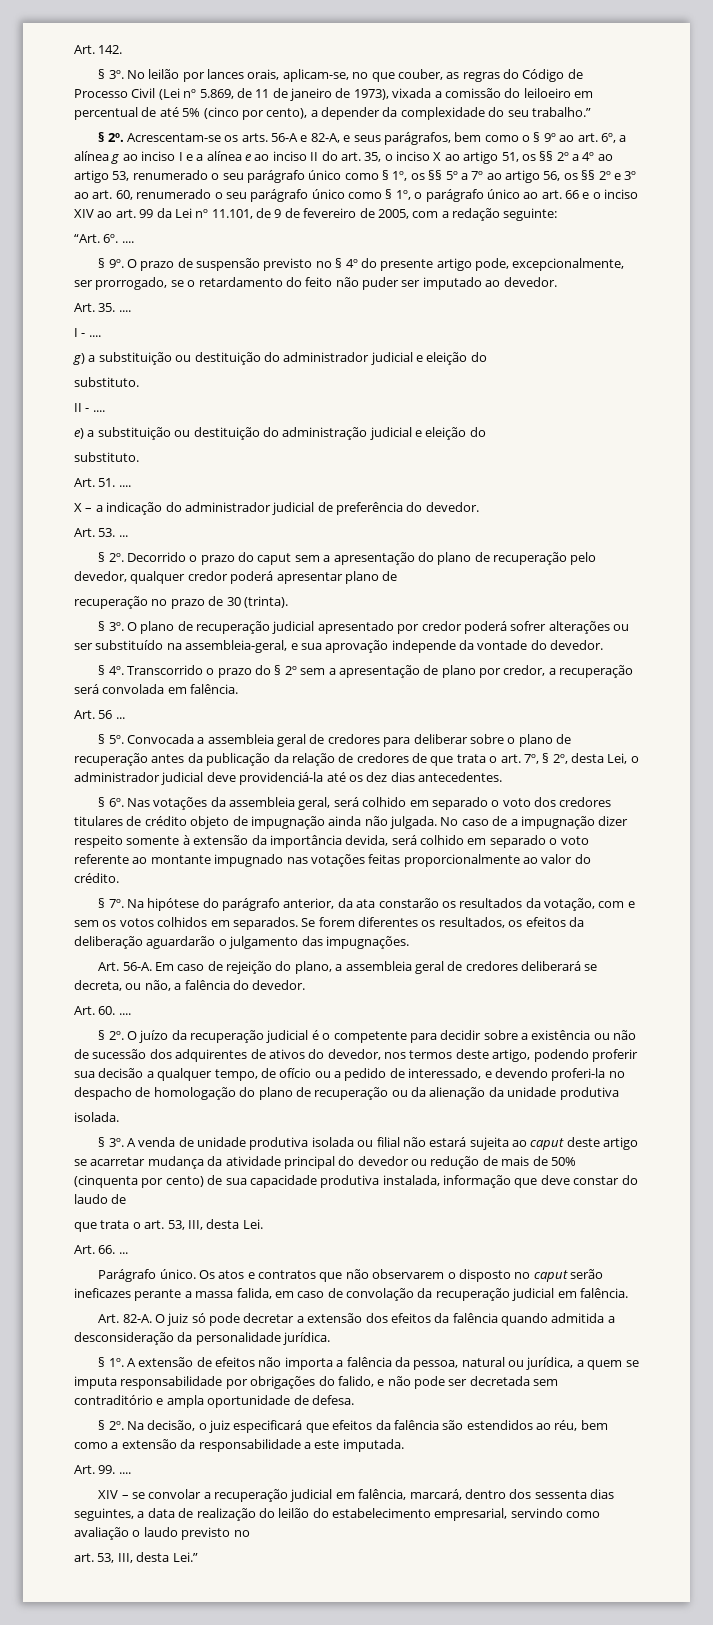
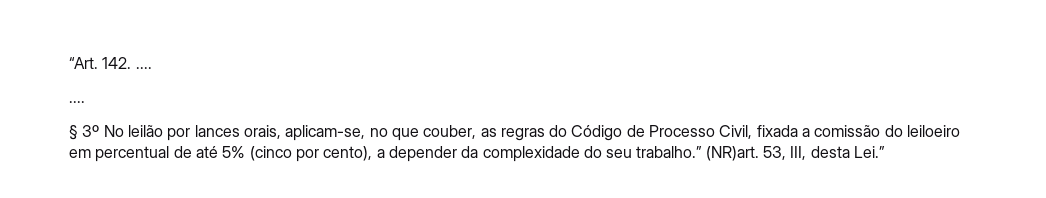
- Art. 142.
- § 3º. No leilão por lances orais, aplicam-se, no que couber, as regras do Código de Processo Civil (Lei nº 5.869, de 11 de janeiro de 1973), vixada a comissão do leiloeiro em percentual de até 5% (cinco por cento), a depender da complexidade do seu trabalho.”
- § 2º. Acrescentam-se os arts. 56-A e 82-A, e seus parágrafos, bem como o § 9º ao art. 6º, a alínea g ao inciso I e a alínea e ao inciso II do art. 35, o inciso X ao artigo 51, os §§ 2º a 4º ao artigo 53, renumerado o seu parágrafo único como § 1º, os §§ 5º a 7º ao artigo 56, os §§ 2º e 3º ao art. 60, renumerado o seu parágrafo único como § 1º, o parágrafo único ao art. 66 e o inciso XIV ao art. 99 da Lei nº 11.101, de 9 de fevereiro de 2005, com a redação seguinte:
- “Art. 6º. ....
- § 9º. O prazo de suspensão previsto no § 4º do presente artigo pode, excepcionalmente, ser prorrogado, se o retardamento do feito não puder ser imputado ao devedor.
- Art. 35. ....
- I - ....
- g) a substituição ou destituição do administrador judicial e eleição do
- substituto.
- II - ....
- e) a substituição ou destituição do administração judicial e eleição do
- substituto.
- Art. 51. ....
- X – a indicação do administrador judicial de preferência do devedor.
- Art. 53. ...
- § 2º. Decorrido o prazo do caput sem a apresentação do plano de recuperação pelo devedor, qualquer credor poderá apresentar plano de
- recuperação no prazo de 30 (trinta).
- § 3º. O plano de recuperação judicial apresentado por credor poderá sofrer alterações ou ser substituído na assembleia-geral, e sua aprovação independe da vontade do devedor.
- § 4º. Transcorrido o prazo do § 2º sem a apresentação de plano por credor, a recuperação será convolada em falência.
- Art. 56 ...
- § 5º. Convocada a assembleia geral de credores para deliberar sobre o plano de recuperação antes da publicação da relação de credores de que trata o art. 7º, § 2º, desta Lei, o administrador judicial deve providenciá-la até os dez dias antecedentes.
- § 6º. Nas votações da assembleia geral, será colhido em separado o voto dos credores titulares de crédito objeto de impugnação ainda não julgada. No caso de a impugnação dizer respeito somente à extensão da importância devida, será colhido em separado o voto referente ao montante impugnado nas votações feitas proporcionalmente ao valor do crédito.
- § 7º. Na hipótese do parágrafo anterior, da ata constarão os resultados da votação, com e sem os votos colhidos em separados. Se forem diferentes os resultados, os efeitos da deliberação aguardarão o julgamento das impugnações.
- Art. 56-A. Em caso de rejeição do plano, a assembleia geral de credores deliberará se decreta, ou não, a falência do devedor.
- Art. 60. ....
- § 2º. O juízo da recuperação judicial é o competente para decidir sobre a existência ou não de sucessão dos adquirentes de ativos do devedor, nos termos deste artigo, podendo proferir sua decisão a qualquer tempo, de ofício ou a pedido de interessado, e devendo proferi-la no despacho de homologação do plano de recuperação ou da alienação da unidade produtiva
- isolada.
- § 3º. A venda de unidade produtiva isolada ou filial não estará sujeita ao caput deste artigo se acarretar mudança da atividade principal do devedor ou redução de mais de 50% (cinquenta por cento) de sua capacidade produtiva instalada, informação que deve constar do laudo de
- que trata o art. 53, III, desta Lei.
- Art. 66. ...
- Parágrafo único. Os atos e contratos que não observarem o disposto no caput serão ineficazes perante a massa falida, em caso de convolação da recuperação judicial em falência.
- Art. 82-A. O juiz só pode decretar a extensão dos efeitos da falência quando admitida a desconsideração da personalidade jurídica.
- § 1º. A extensão de efeitos não importa a falência da pessoa, natural ou jurídica, a quem se imputa responsabilidade por obrigações do falido, e não pode ser decretada sem contraditório e ampla oportunidade de defesa.
- § 2º. Na decisão, o juiz especificará que efeitos da falência são estendidos ao réu, bem como a extensão da responsabilidade a este imputada.
- Art. 99. ....
- XIV – se convolar a recuperação judicial em falência, marcará, dentro dos sessenta dias seguintes, a data de realização do leilão do estabelecimento empresarial, servindo como avaliação o laudo previsto no
- art. 53, III, desta Lei.”
+ “Art. 142. ....
+ ....
+ § 3º No leilão por lances orais, aplicam-se, no que couber, as regras do Código de Processo Civil, fixada a comissão do leiloeiro em percentual de até 5% (cinco por cento), a depender da complexidade do seu trabalho.” (NR)art. 53, III, desta Lei.”

